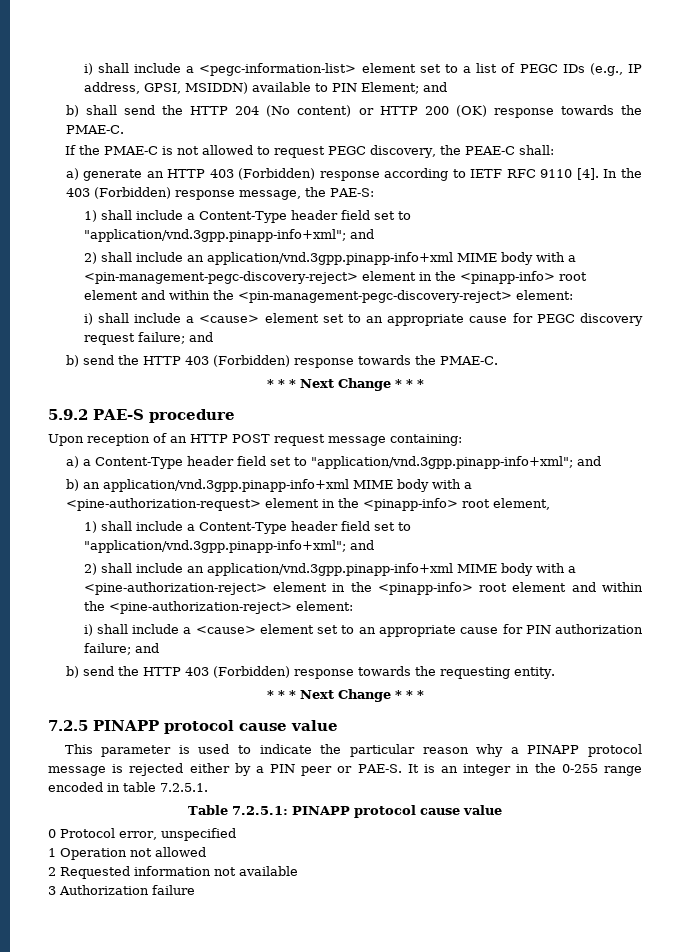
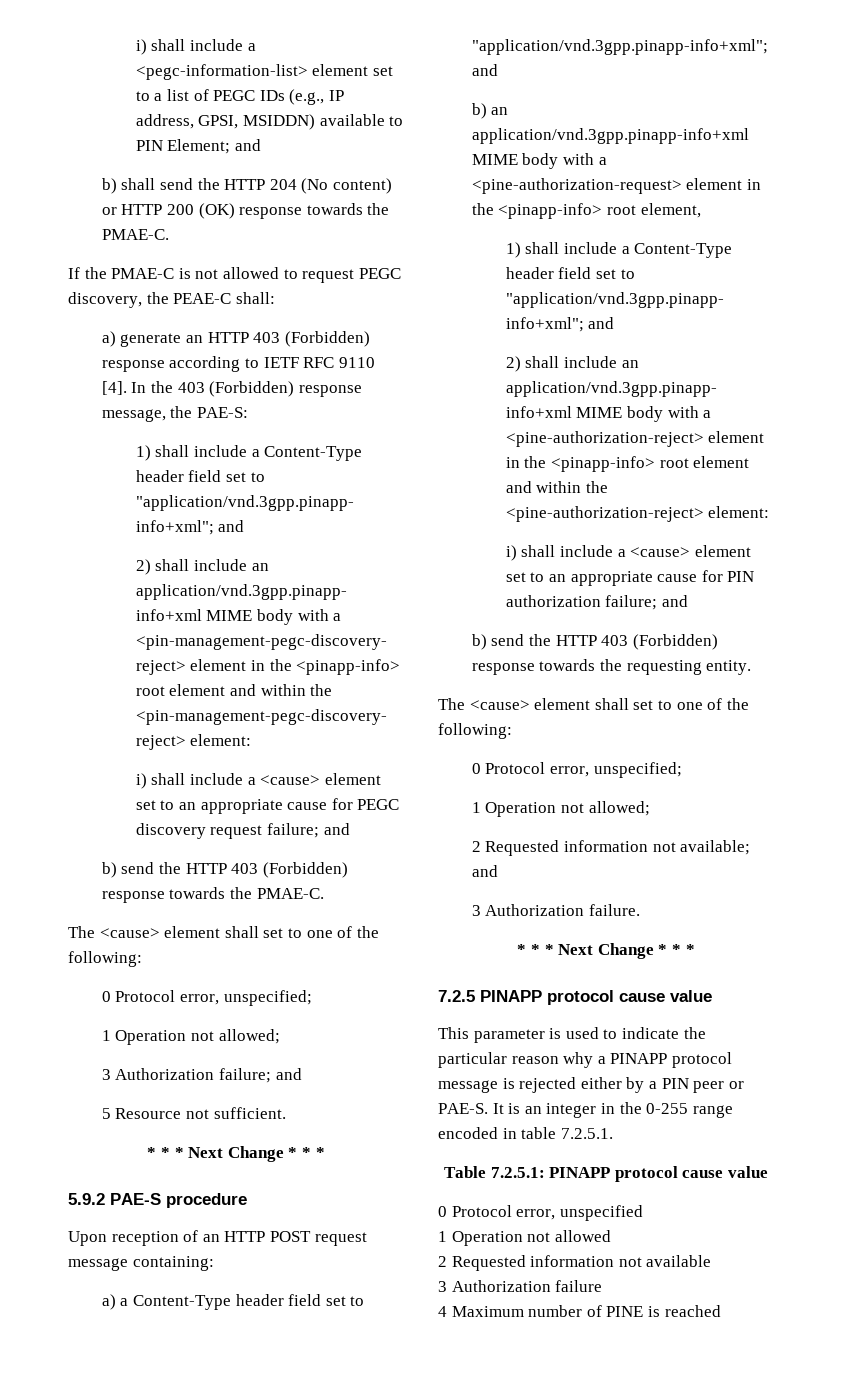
  b) send the HTTP 403 (Forbidden) response towards the PMAE-C.
+ The <cause> element shall set to one of the following:
+ 0 Protocol error, unspecified;
+ 1 Operation not allowed;
+ 3 Authorization failure; and
+ 5 Resource not sufficient.
  b) send the HTTP 403 (Forbidden) response towards the requesting entity.
+ The <cause> element shall set to one of the following:
+ 0 Protocol error, unspecified;
+ 1 Operation not allowed;
+ 2 Requested information not available; and
+ 3 Authorization failure.
+ 4 Maximum number of PINE is reached

